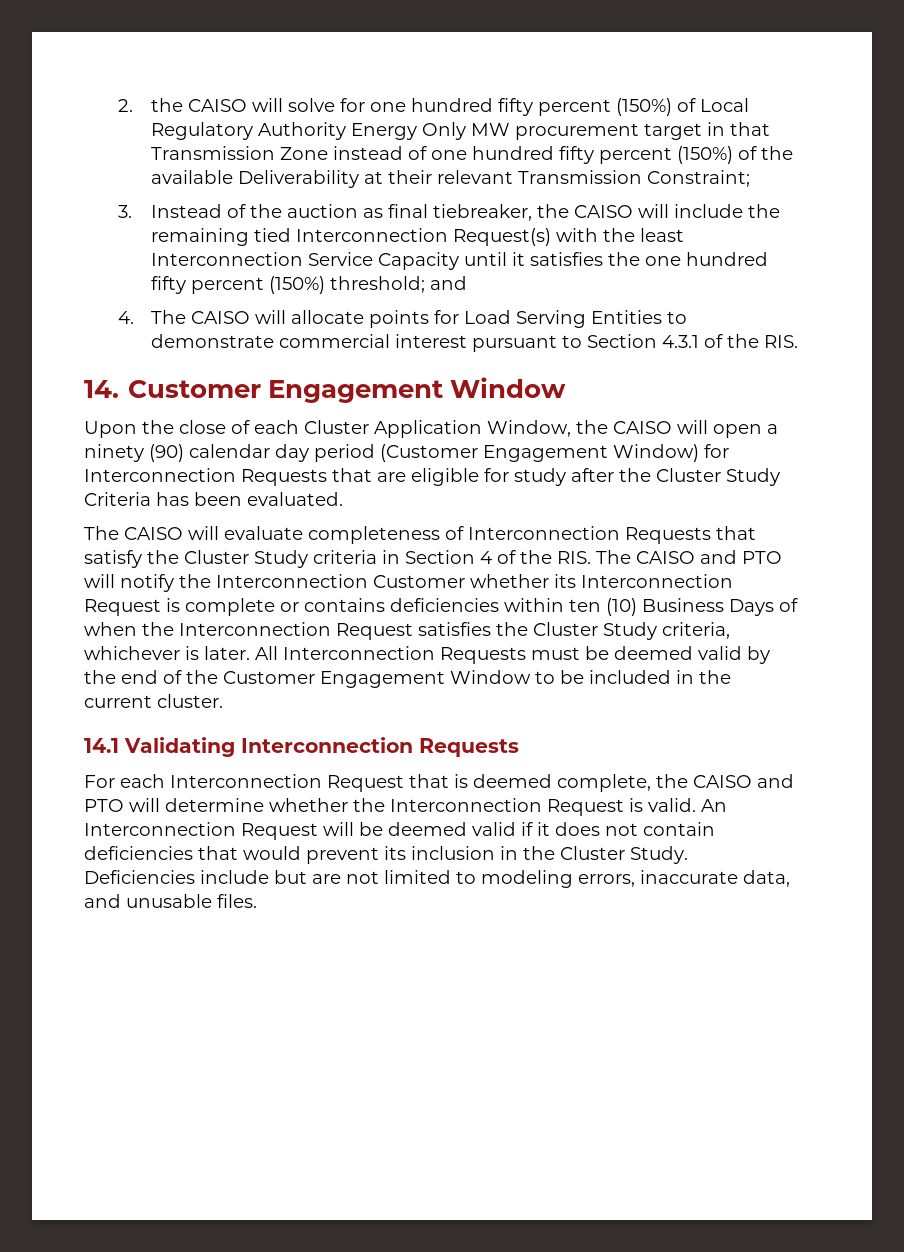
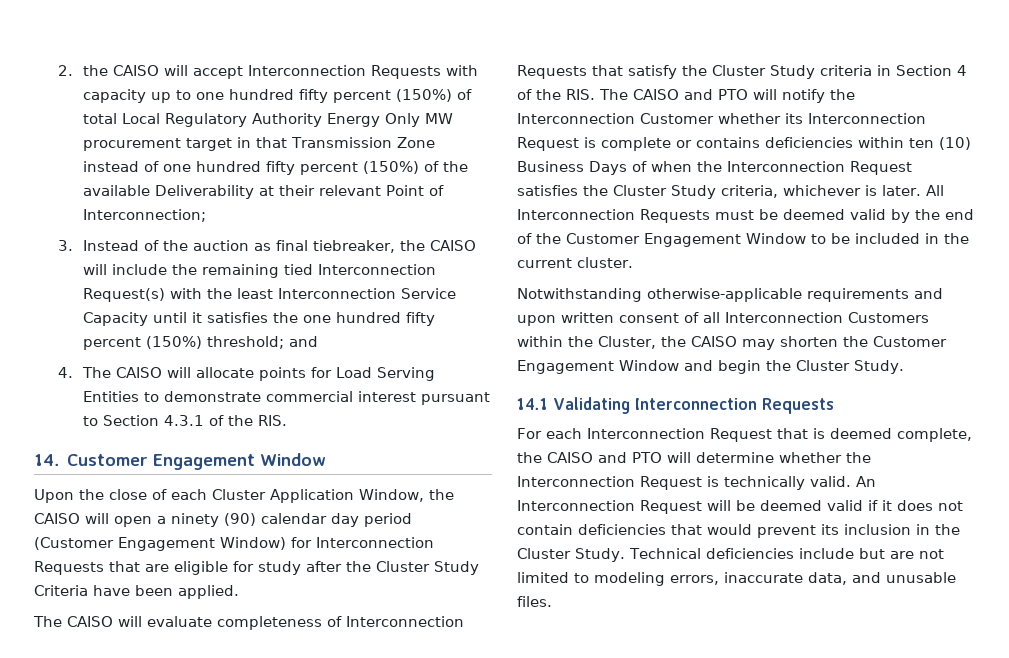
- 2. the CAISO will solve for one hundred fifty percent (150%) of Local Regulatory Authority Energy Only MW procurement target in that Transmission Zone instead of one hundred fifty percent (150%) of the available Deliverability at their relevant Transmission Constraint;
+ 2. the CAISO will accept Interconnection Requests with capacity up to one hundred fifty percent (150%) of total Local Regulatory Authority Energy Only MW procurement target in that Transmission Zone instead of one hundred fifty percent (150%) of the available Deliverability at their relevant Point of Interconnection;
- Upon the close of each Cluster Application Window, the CAISO will open a ninety (90) calendar day period (Customer Engagement Window) for Interconnection Requests that are eligible for study after the Cluster Study Criteria has been evaluated.
+ Upon the close of each Cluster Application Window, the CAISO will open a ninety (90) calendar day period (Customer Engagement Window) for Interconnection Requests that are eligible for study after the Cluster Study Criteria have been applied.
+ Notwithstanding otherwise-applicable requirements and upon written consent of all Interconnection Customers within the Cluster, the CAISO may shorten the Customer Engagement Window and begin the Cluster Study.
- For each Interconnection Request that is deemed complete, the CAISO and PTO will determine whether the Interconnection Request is valid.
+ For each Interconnection Request that is deemed complete, the CAISO and PTO will determine whether the Interconnection Request is technically valid.
- Deficiencies include but are not limited to modeling errors, inaccurate data, and unusable files.
+ Technical deficiencies include but are not limited to modeling errors, inaccurate data, and unusable files.

